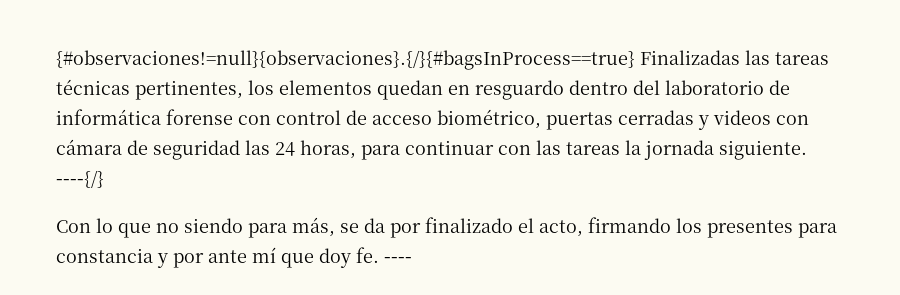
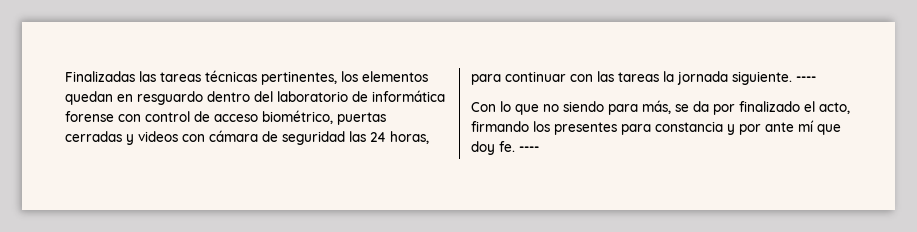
- {#observaciones!=null}{observaciones}.{/}{#bagsInProcess==true} Finalizadas las tareas técnicas pertinentes, los elementos quedan en resguardo dentro del laboratorio de informática forense con control de acceso biométrico, puertas cerradas y videos con cámara de seguridad las 24 horas, para continuar con las tareas la jornada siguiente. ----{/}
+ Finalizadas las tareas técnicas pertinentes, los elementos quedan en resguardo dentro del laboratorio de informática forense con control de acceso biométrico, puertas cerradas y videos con cámara de seguridad las 24 horas, para continuar con las tareas la jornada siguiente. ----

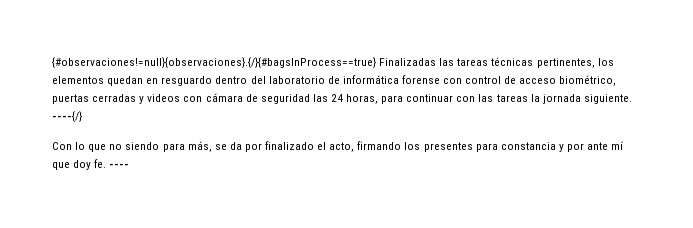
- Finalizadas las tareas técnicas pertinentes, los elementos quedan en resguardo dentro del laboratorio de informática forense con control de acceso biométrico, puertas cerradas y videos con cámara de seguridad las 24 horas, para continuar con las tareas la jornada siguiente. ----
+ {#observaciones!=null}{observaciones}.{/}{#bagsInProcess==true} Finalizadas las tareas técnicas pertinentes, los elementos quedan en resguardo dentro del laboratorio de informática forense con control de acceso biométrico, puertas cerradas y videos con cámara de seguridad las 24 horas, para continuar con las tareas la jornada siguiente. ----{/}

